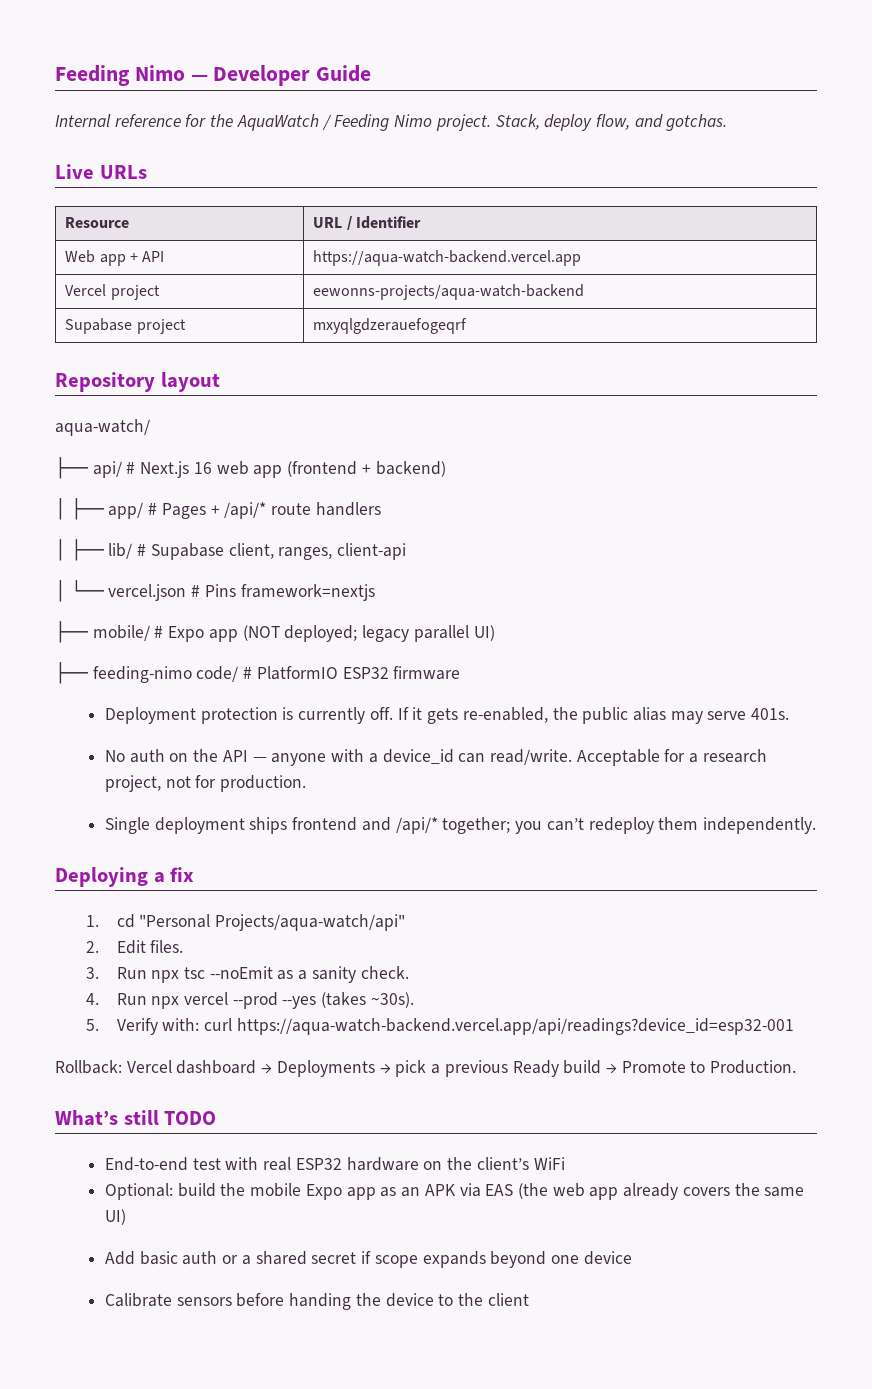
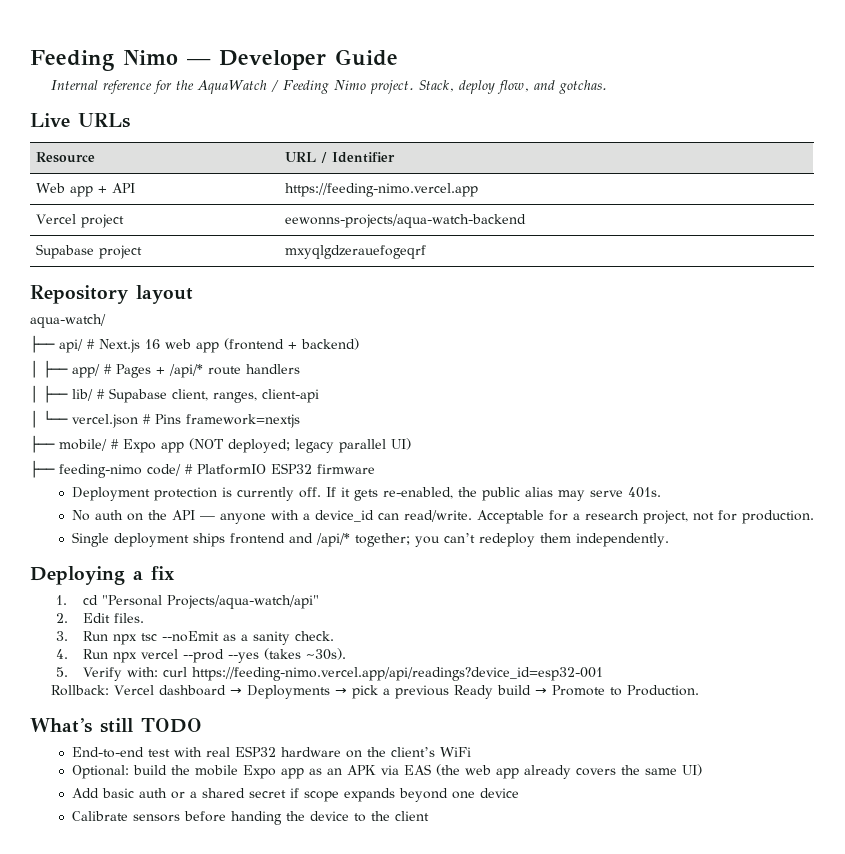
- Web app + API | https://aqua-watch-backend.vercel.app
+ Web app + API | https://feeding-nimo.vercel.app
- 5. Verify with: curl https://aqua-watch-backend.vercel.app/api/readings?device_id=esp32-001
+ 5. Verify with: curl https://feeding-nimo.vercel.app/api/readings?device_id=esp32-001

